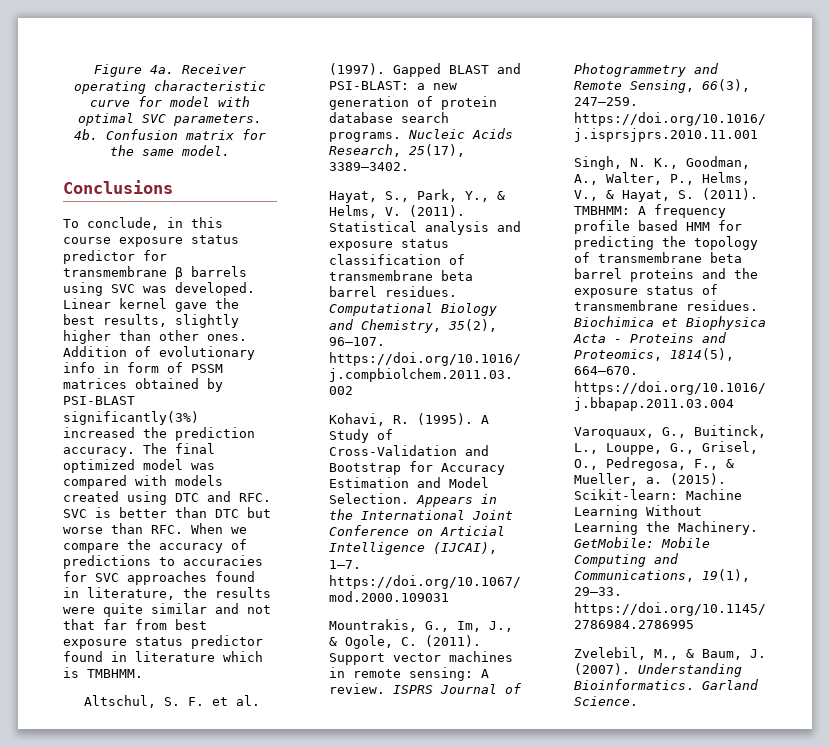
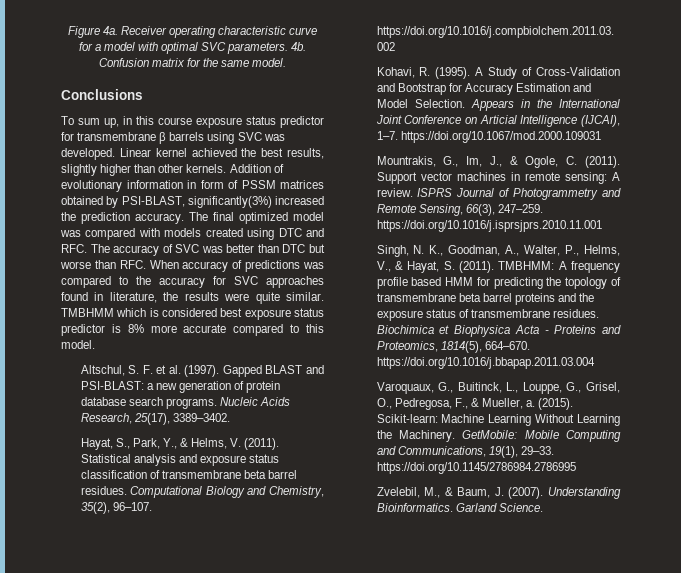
- Receiver operating characteristic curve for model with optimal SVC parameters.
+ Receiver operating characteristic curve for a model with optimal SVC parameters.
- To conclude, in this course exposure status predictor for transmembrane β barrels using SVC was developed.
+ To sum up, in this course exposure status predictor for transmembrane β barrels using SVC was developed.
- Linear kernel gave the best results, slightly higher than other ones.
+ Linear kernel achieved the best results, slightly higher than other kernels.
- Addition of evolutionary info in form of PSSM matrices obtained by PSI-BLAST significantly(3%) increased the prediction accuracy.
+ Addition of evolutionary information in form of PSSM matrices obtained by PSI-BLAST, significantly(3%) increased the prediction accuracy.
- The final optimized model was compared with models created using DTC and RFC. SVC is better than DTC but worse than RFC. When we compare the accuracy of predictions to accuracies for SVC approaches found in literature, the results were quite similar and not that far from best exposure status predictor found in literature which is TMBHMM.
+ The final optimized model was compared with models created using DTC and RFC. The accuracy of SVC was better than DTC but worse than RFC. When accuracy of predictions was compared to the accuracy for SVC approaches found in literature, the results were quite similar. TMBHMM which is considered best exposure status predictor is 8% more accurate compared to this model.

